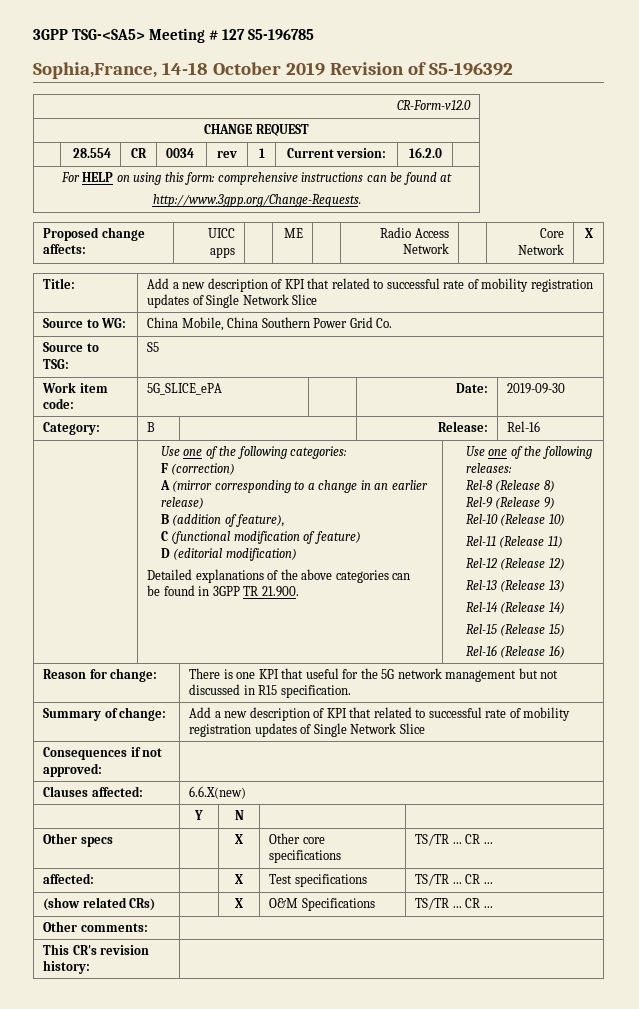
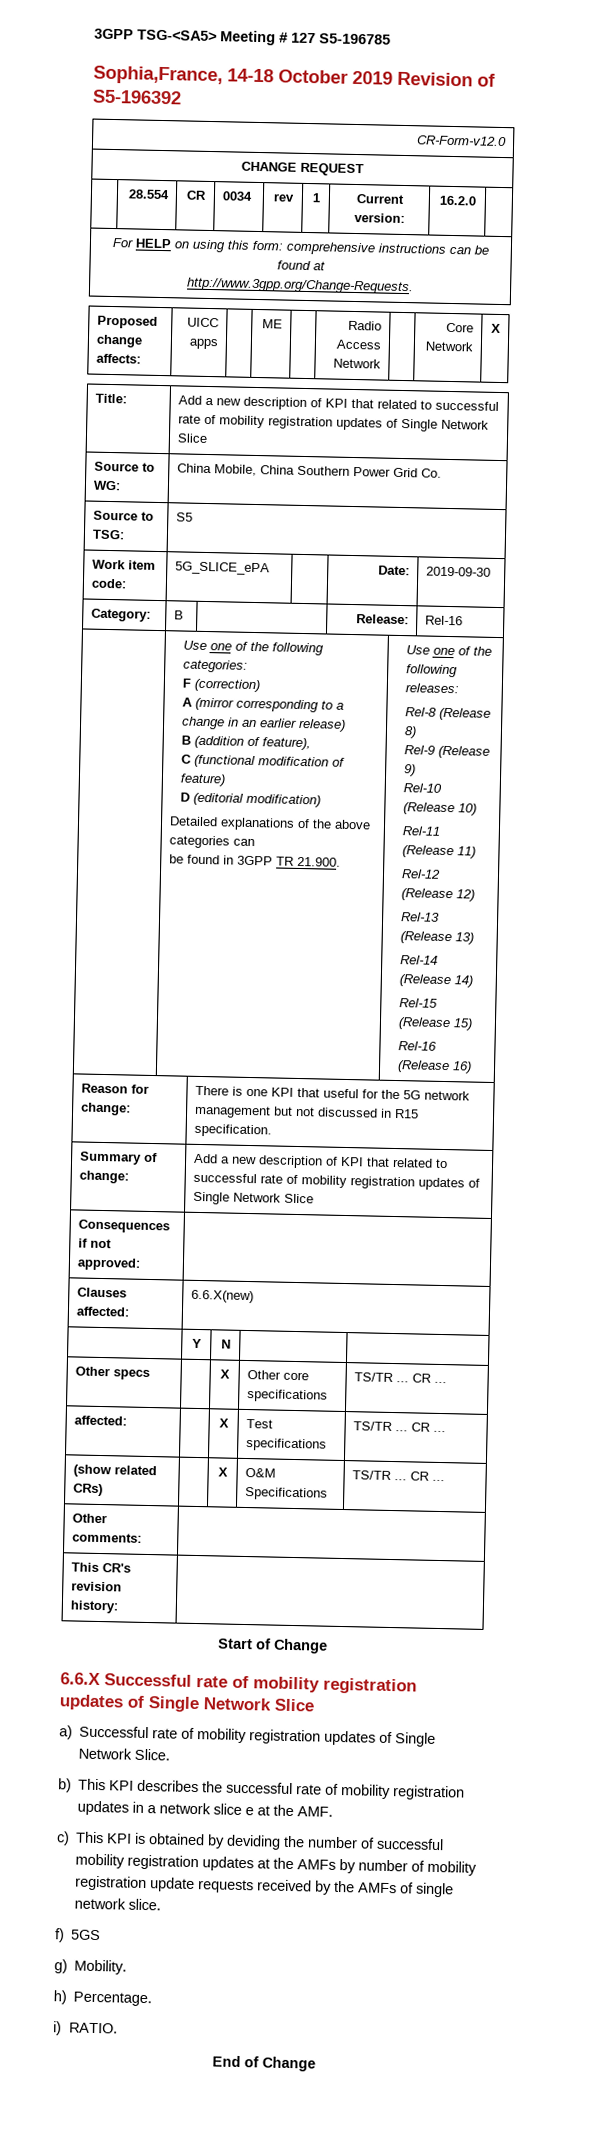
+ Start of Change
+ 6.6.X Successful rate of mobility registration updates of Single Network Slice
+ a) Successful rate of mobility registration updates of Single Network Slice.
+ b) This KPI describes the successful rate of mobility registration updates in a network slice e at the AMF.
+ c) This KPI is obtained by deviding the number of successful mobility registration updates at the AMFs by number of mobility registration update requests received by the AMFs of single network slice.
+ f) 5GS
+ g) Mobility.
+ h) Percentage.
+ i) RATIO.
+ End of Change

